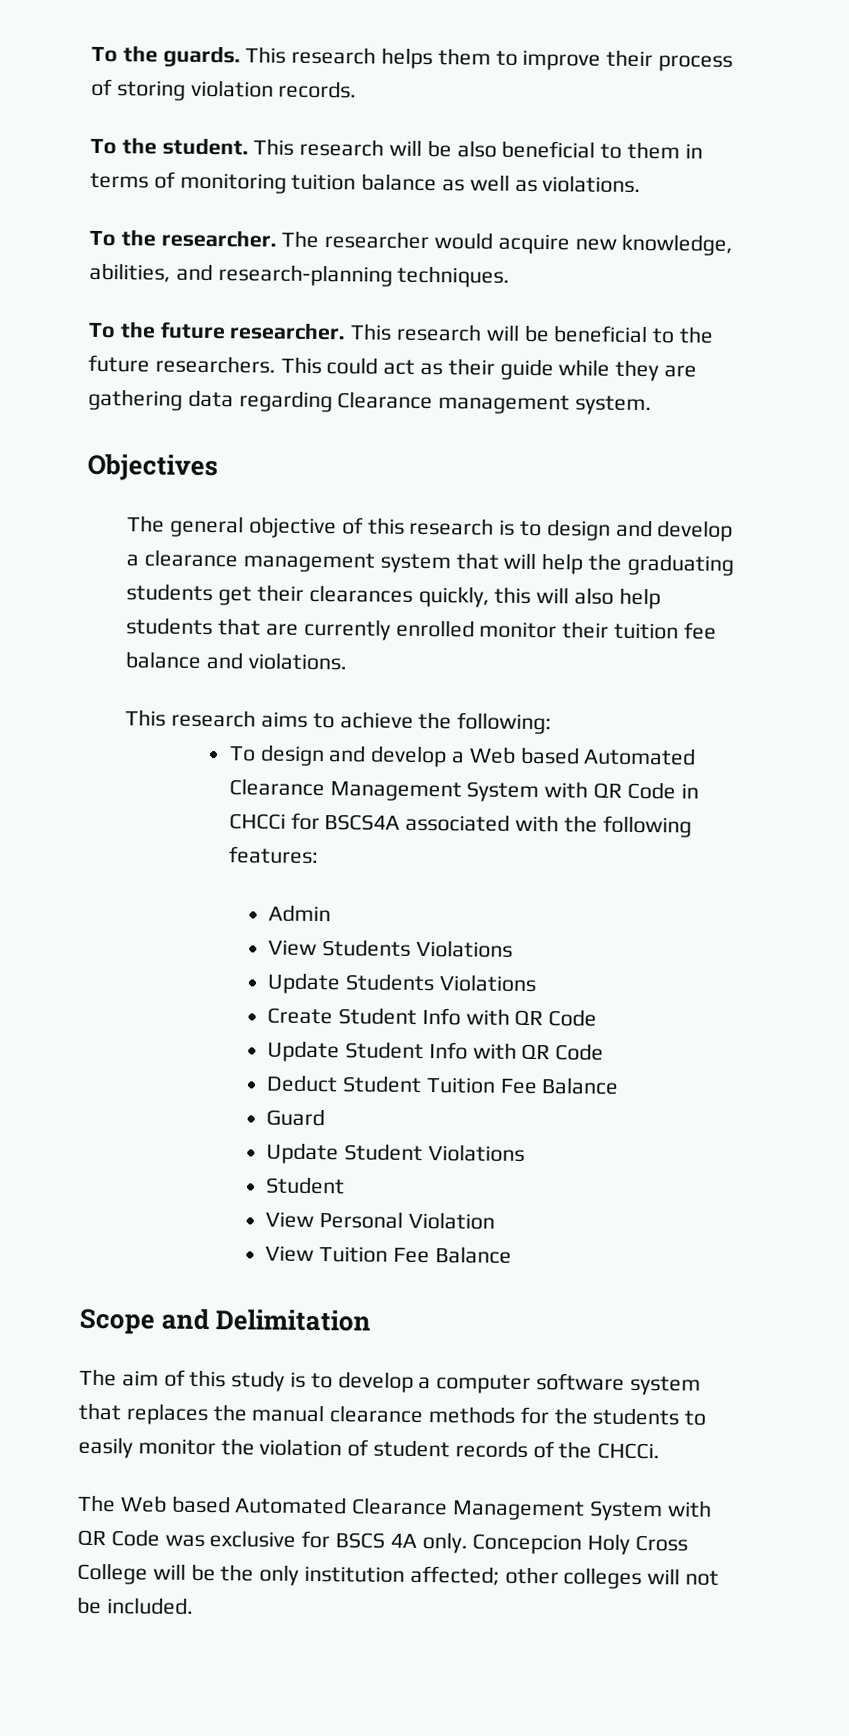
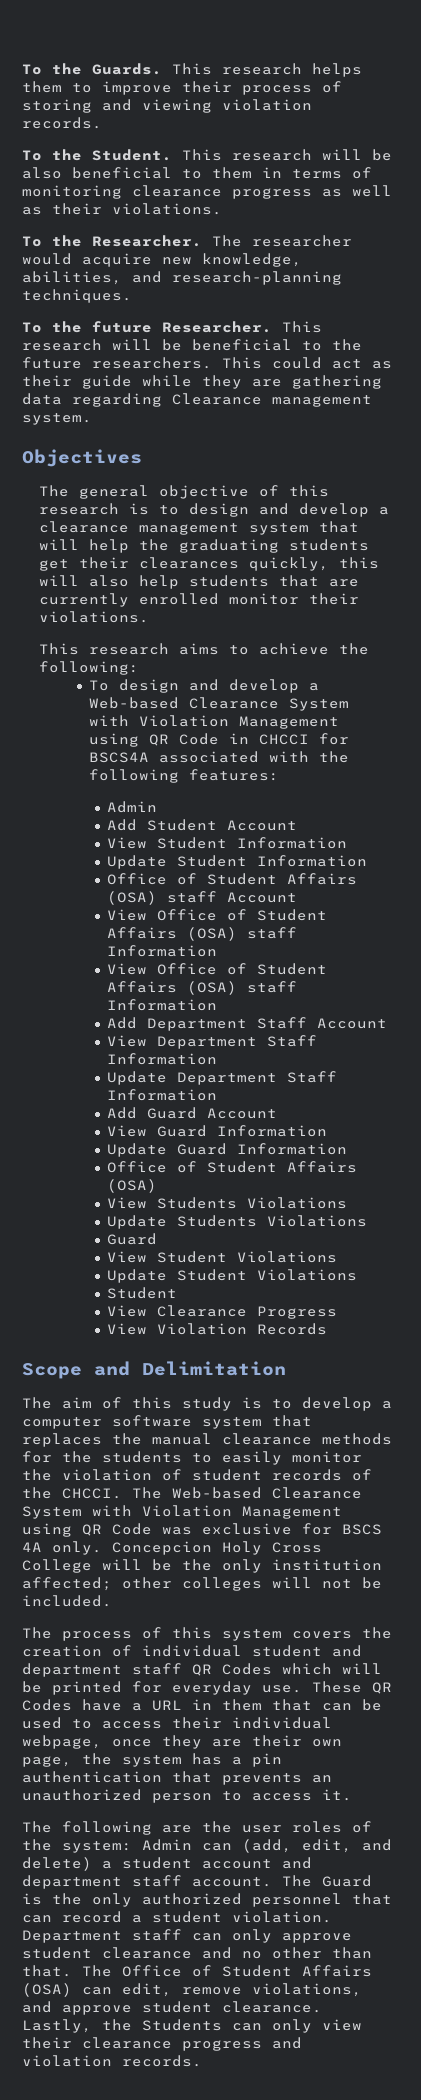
- To the guards.
+ To the Guards.
- This research helps them to improve their process of storing violation records.
+ This research helps them to improve their process of storing and viewing violation records.
- To the student.
+ To the Student.
- This research will be also beneficial to them in terms of monitoring tuition balance as well as violations.
+ This research will be also beneficial to them in terms of monitoring clearance progress as well as their violations.
- To the researcher.
+ To the Researcher.
- To the future researcher.
+ To the future Researcher.
- The general objective of this research is to design and develop a clearance management system that will help the graduating students get their clearances quickly, this will also help students that are currently enrolled monitor their tuition fee balance and violations.
+ The general objective of this research is to design and develop a clearance management system that will help the graduating students get their clearances quickly, this will also help students that are currently enrolled monitor their violations.
- To design and develop a Web based Automated Clearance Management System with QR Code in CHCCi for BSCS4A associated with the following features:
+ To design and develop a Web-based Clearance System with Violation Management using QR Code in CHCCI for BSCS4A associated with the following features:
+ Add Student Account
+ View Student Information
+ Update Student Information
+ Office of Student Affairs (OSA) staff Account
+ View Office of Student Affairs (OSA) staff Information
+ View Office of Student Affairs (OSA) staff Information
+ Add Department Staff Account
+ View Department Staff Information
+ Update Department Staff Information
+ Add Guard Account
+ View Guard Information
+ Update Guard Information
+ Office of Student Affairs (OSA)
  Update Students Violations
- Create Student Info with QR Code
- Update Student Info with QR Code
- Deduct Student Tuition Fee Balance
  Guard
+ View Student Violations
- View Personal Violation
- View Tuition Fee Balance
+ View Clearance Progress
+ View Violation Records
- The aim of this study is to develop a computer software system that replaces the manual clearance methods for the students to easily monitor the violation of student records of the CHCCi.
- The Web based Automated Clearance Management System with QR Code was exclusive for BSCS 4A only.
+ The aim of this study is to develop a computer software system that replaces the manual clearance methods for the students to easily monitor the violation of student records of the CHCCI. The Web-based Clearance System with Violation Management using QR Code was exclusive for BSCS 4A only.
+ The process of this system covers the creation of individual student and department staff QR Codes which will be printed for everyday use. These QR Codes have a URL in them that can be used to access their individual webpage, once they are their own page, the system has a pin authentication that prevents an unauthorized person to access it.
+ The following are the user roles of the system: Admin can (add, edit, and delete) a student account and department staff account. The Guard is the only authorized personnel that can record a student violation. Department staff can only approve student clearance and no other than that. The Office of Student Affairs (OSA) can edit, remove violations, and approve student clearance. Lastly, the Students can only view their clearance progress and violation records.

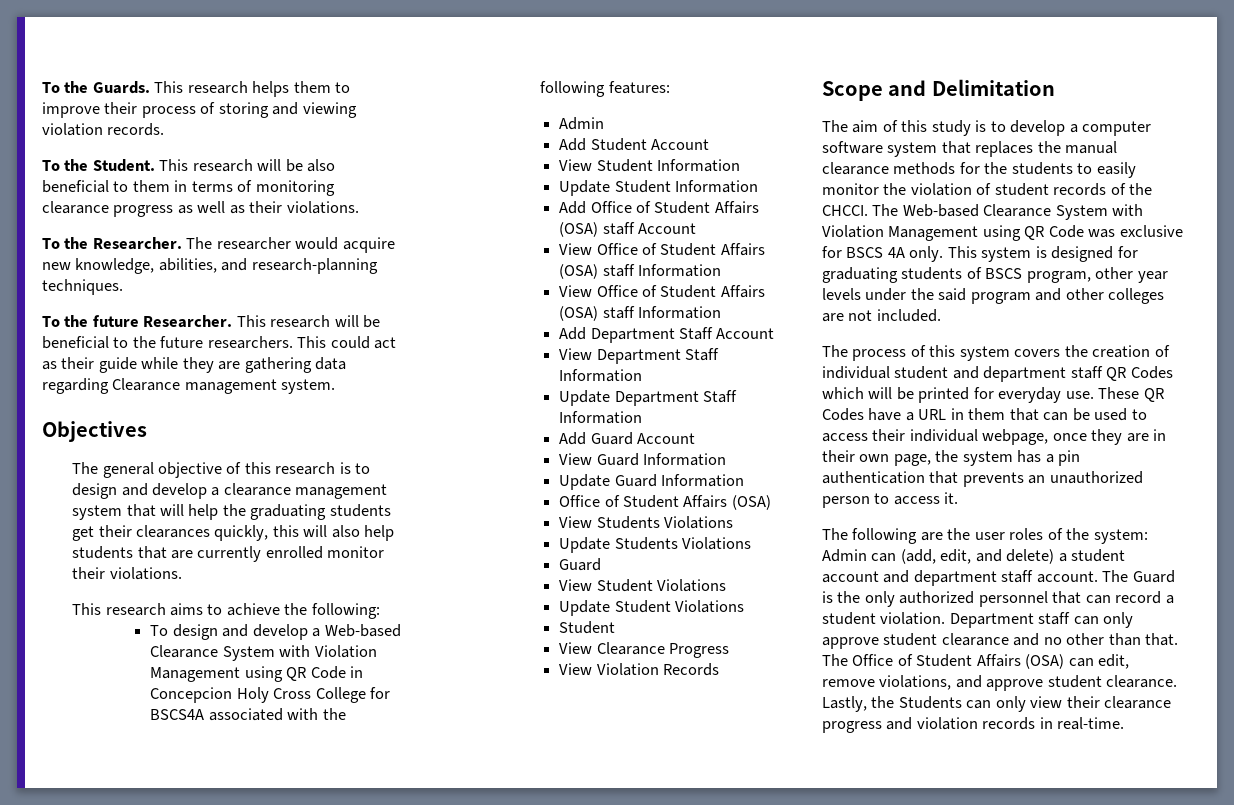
- To design and develop a Web-based Clearance System with Violation Management using QR Code in CHCCI for BSCS4A associated with the following features:
+ To design and develop a Web-based Clearance System with Violation Management using QR Code in Concepcion Holy Cross College for BSCS4A associated with the following features:
- Office of Student Affairs (OSA) staff Account
+ Add Office of Student Affairs (OSA) staff Account
- Concepcion Holy Cross College will be the only institution affected; other colleges will not be included.
+ This system is designed for graduating students of BSCS program, other year levels under the said program and other colleges are not included.
- These QR Codes have a URL in them that can be used to access their individual webpage, once they are their own page, the system has a pin authentication that prevents an unauthorized person to access it.
+ These QR Codes have a URL in them that can be used to access their individual webpage, once they are in their own page, the system has a pin authentication that prevents an unauthorized person to access it.
- Lastly, the Students can only view their clearance progress and violation records.
+ Lastly, the Students can only view their clearance progress and violation records in real-time.

